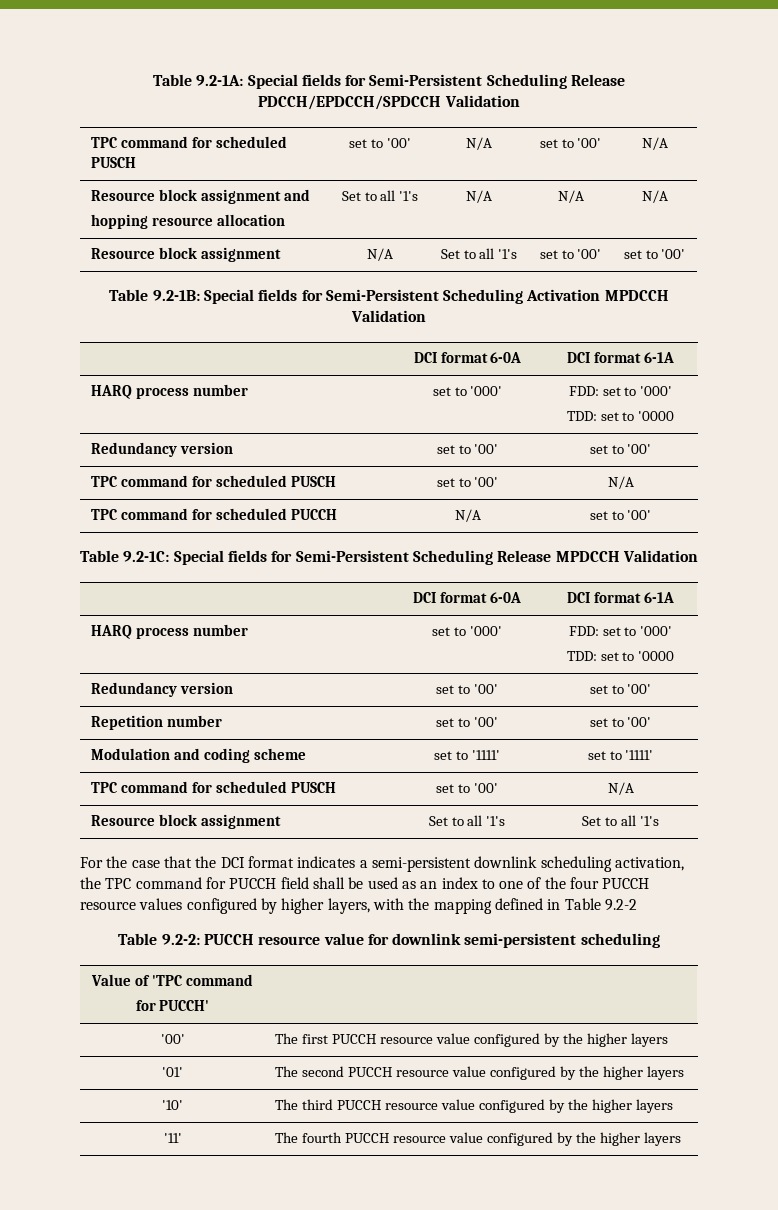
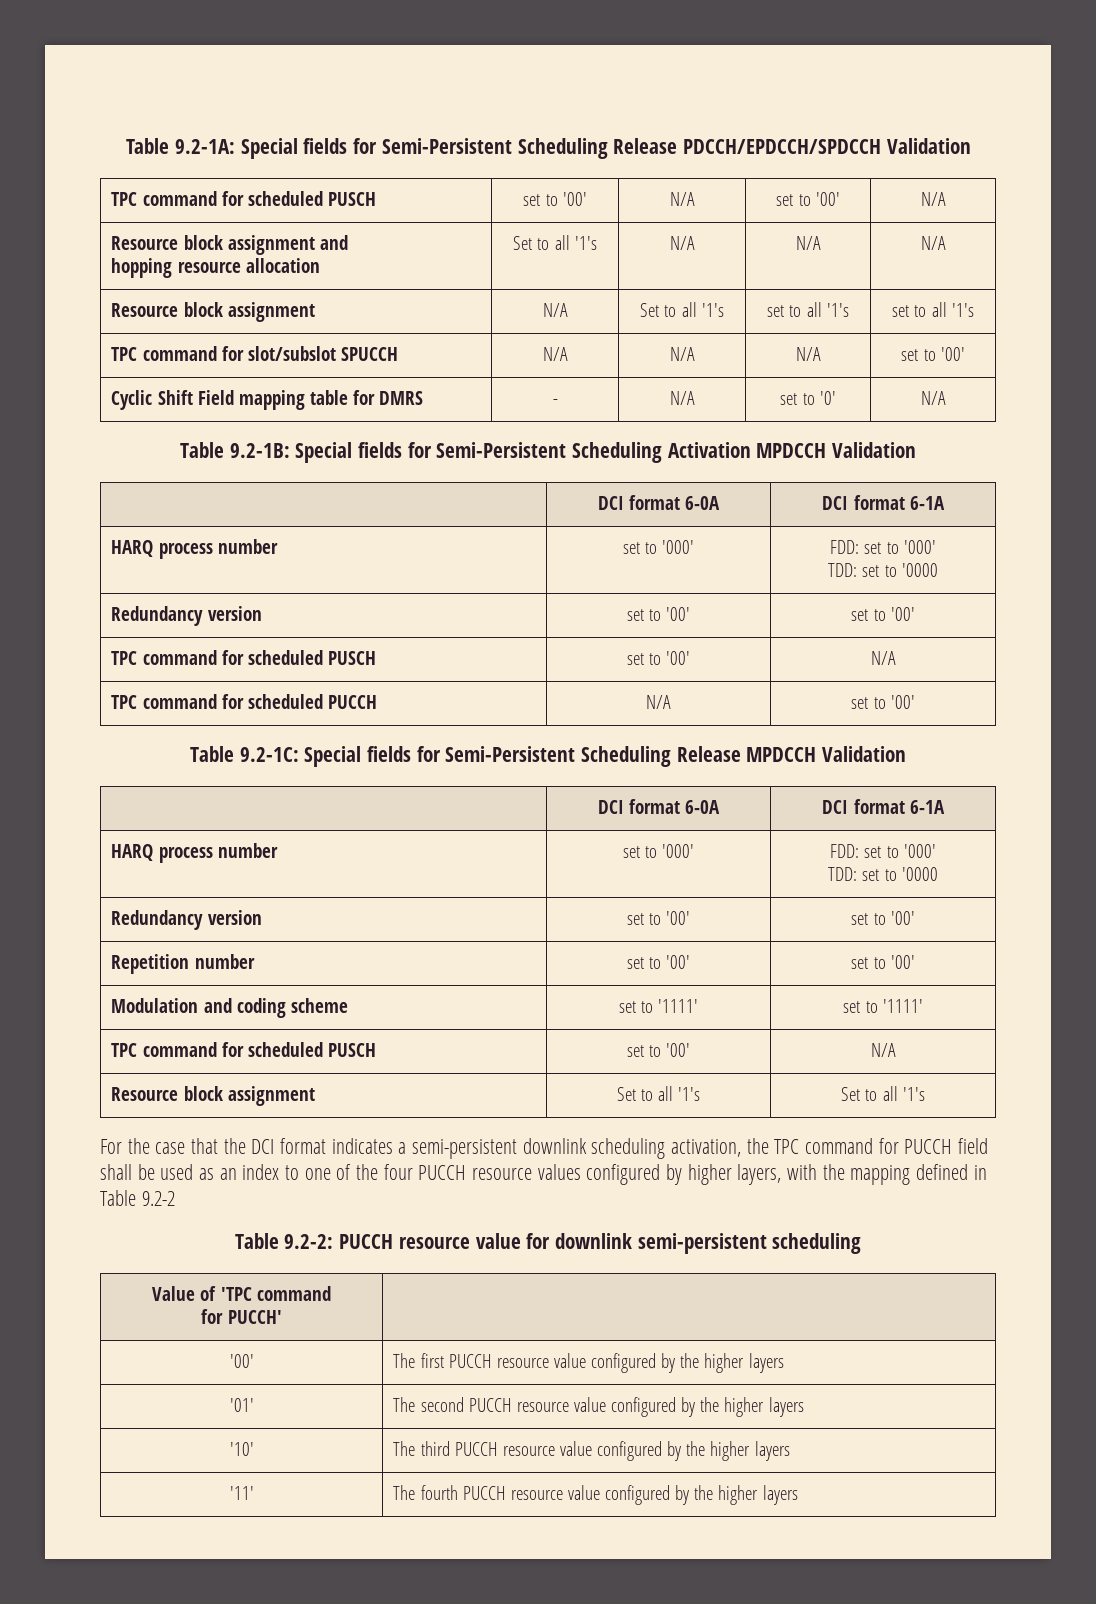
- Resource block assignment | N/A | Set to all '1's | set to '00' | set to '00'
+ Resource block assignment | N/A | Set to all '1's | set to all '1's | set to all '1's
+ TPC command for slot/subslot SPUCCH | N/A | N/A | N/A | set to '00'
+ Cyclic Shift Field mapping table for DMRS | - | N/A | set to '0' | N/A

